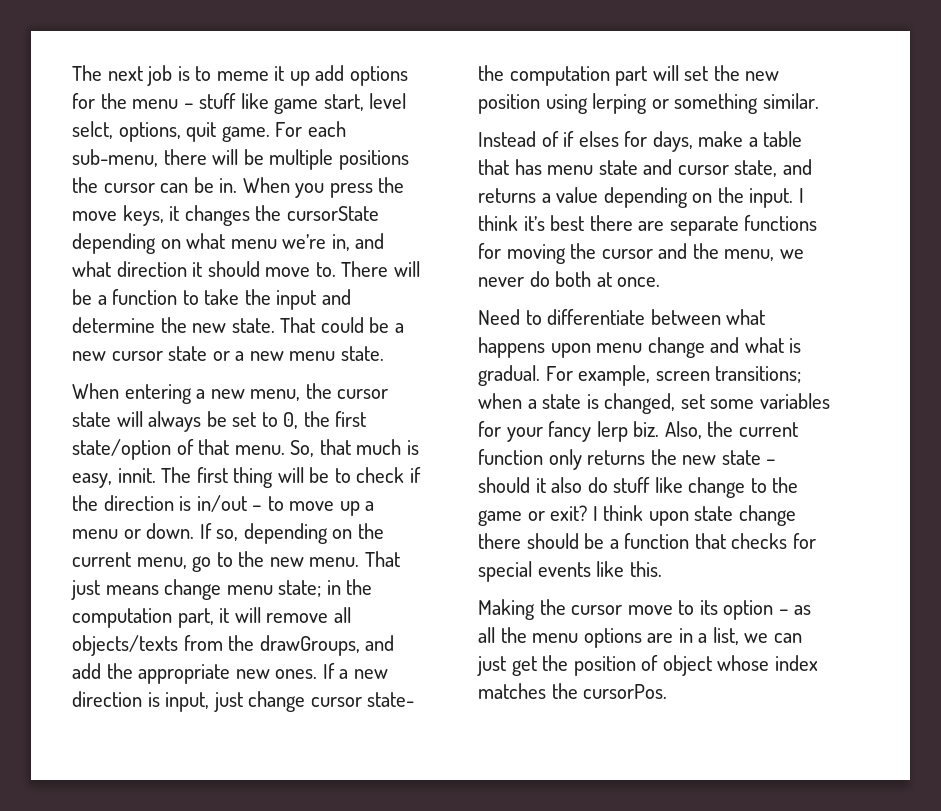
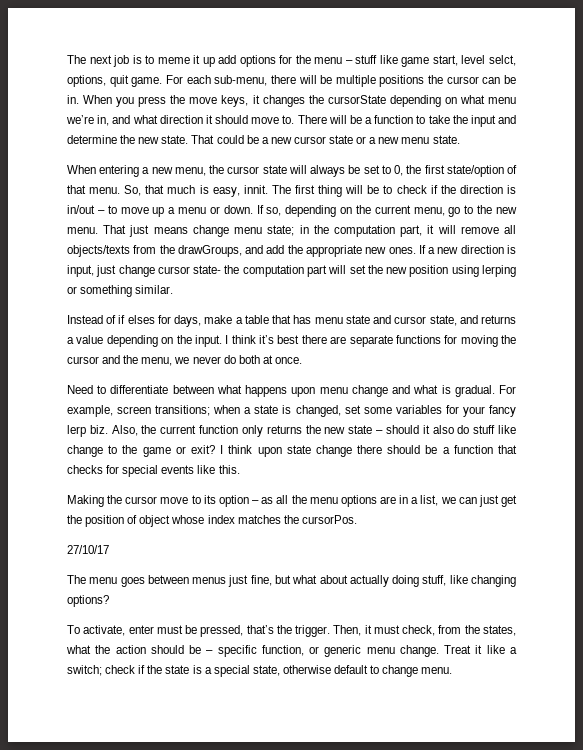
+ 27/10/17
+ The menu goes between menus just fine, but what about actually doing stuff, like changing options?
+ To activate, enter must be pressed, that’s the trigger. Then, it must check, from the states, what the action should be – specific function, or generic menu change. Treat it like a switch; check if the state is a special state, otherwise default to change menu.

